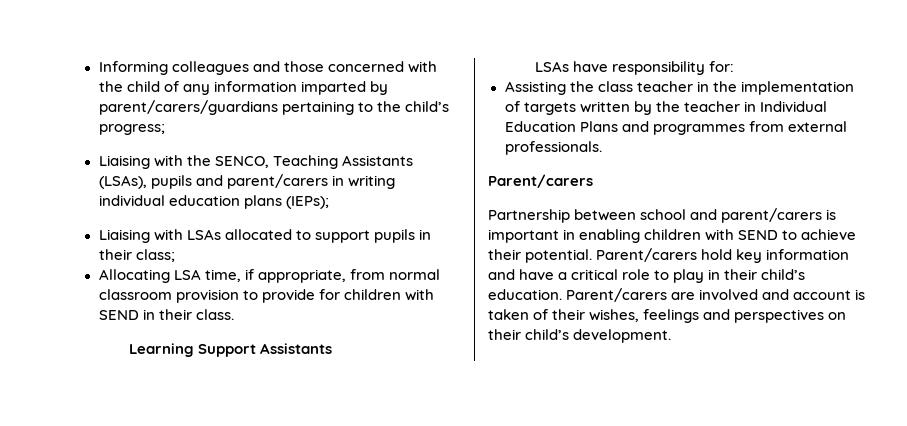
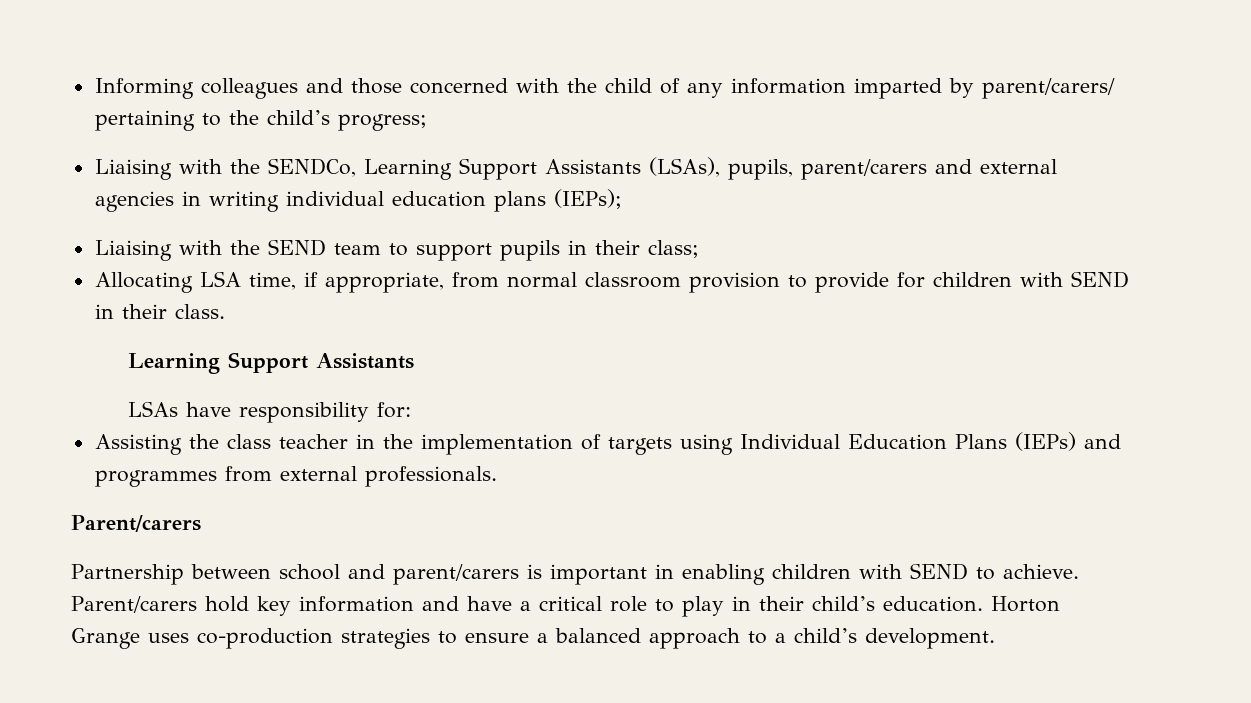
- Informing colleagues and those concerned with the child of any information imparted by parent/carers/guardians pertaining to the child’s progress;
+ Informing colleagues and those concerned with the child of any information imparted by parent/carers/ pertaining to the child’s progress;
- Liaising with the SENCO, Teaching Assistants (LSAs), pupils and parent/carers in writing individual education plans (IEPs);
+ Liaising with the SENDCo, Learning Support Assistants (LSAs), pupils, parent/carers and external agencies in writing individual education plans (IEPs);
- Liaising with LSAs allocated to support pupils in their class;
+ Liaising with the SEND team to support pupils in their class;
- Assisting the class teacher in the implementation of targets written by the teacher in Individual Education Plans and programmes from external professionals.
+ Assisting the class teacher in the implementation of targets using Individual Education Plans (IEPs) and programmes from external professionals.
- Partnership between school and parent/carers is important in enabling children with SEND to achieve their potential.
+ Partnership between school and parent/carers is important in enabling children with SEND to achieve.
- Parent/carers are involved and account is taken of their wishes, feelings and perspectives on their child’s development.
+ Horton Grange uses co-production strategies to ensure a balanced approach to a child’s development.

